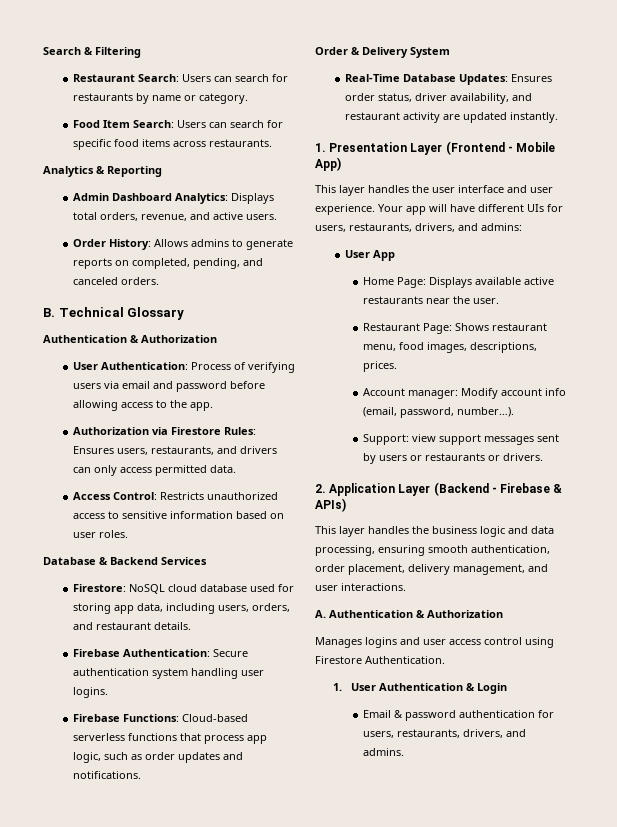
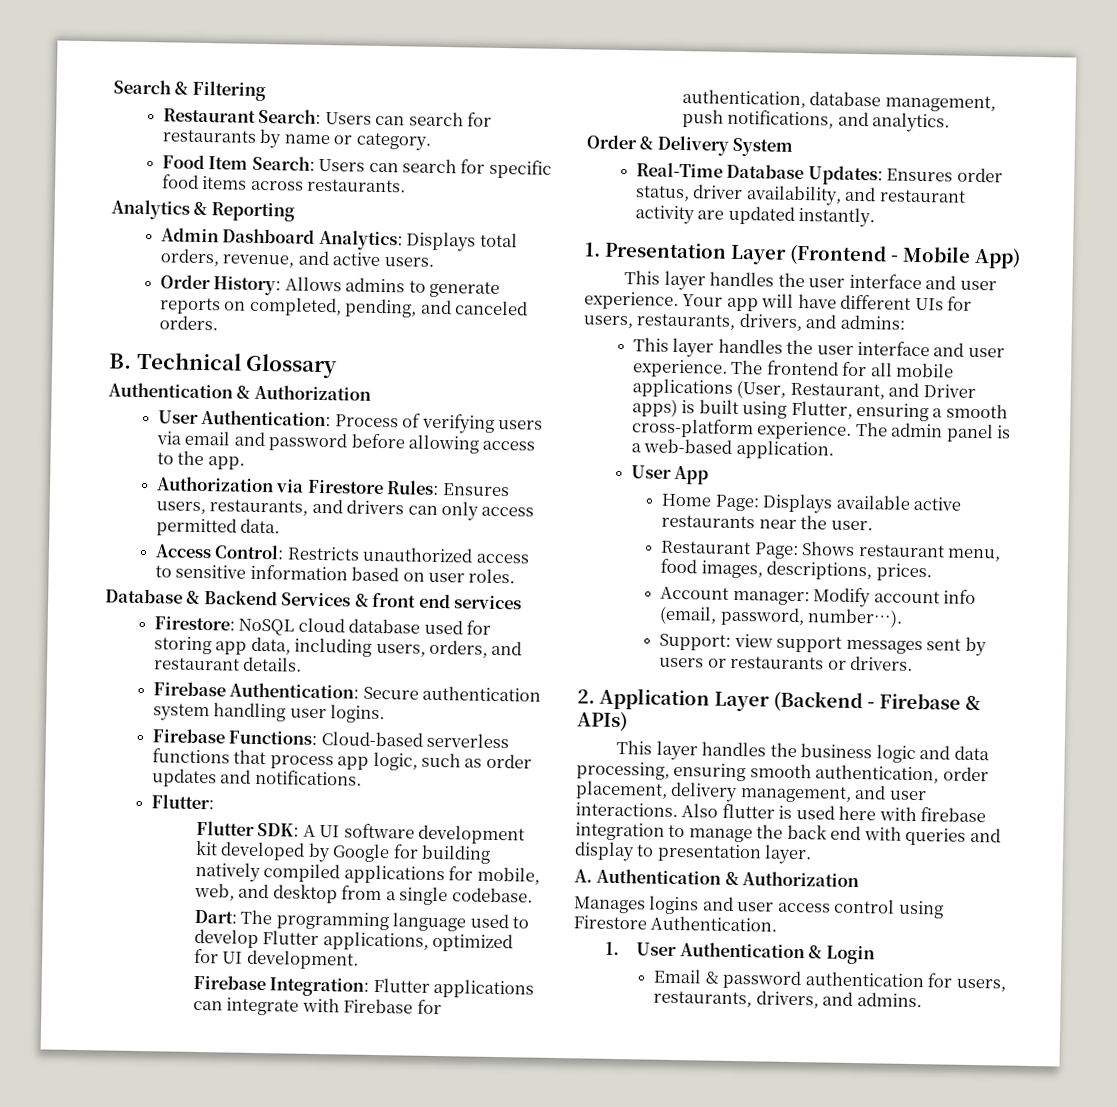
- Database & Backend Services
+ Database & Backend Services & front end services
+ Flutter:
+ Flutter SDK: A UI software development kit developed by Google for building natively compiled applications for mobile, web, and desktop from a single codebase.
+ Dart: The programming language used to develop Flutter applications, optimized for UI development.
+ Firebase Integration: Flutter applications can integrate with Firebase for authentication, database management, push notifications, and analytics.
+ This layer handles the user interface and user experience. The frontend for all mobile applications (User, Restaurant, and Driver apps) is built using Flutter, ensuring a smooth cross-platform experience. The admin panel is a web-based application.
+ Also flutter is used here with firebase integration to manage the back end with queries and display to presentation layer.

